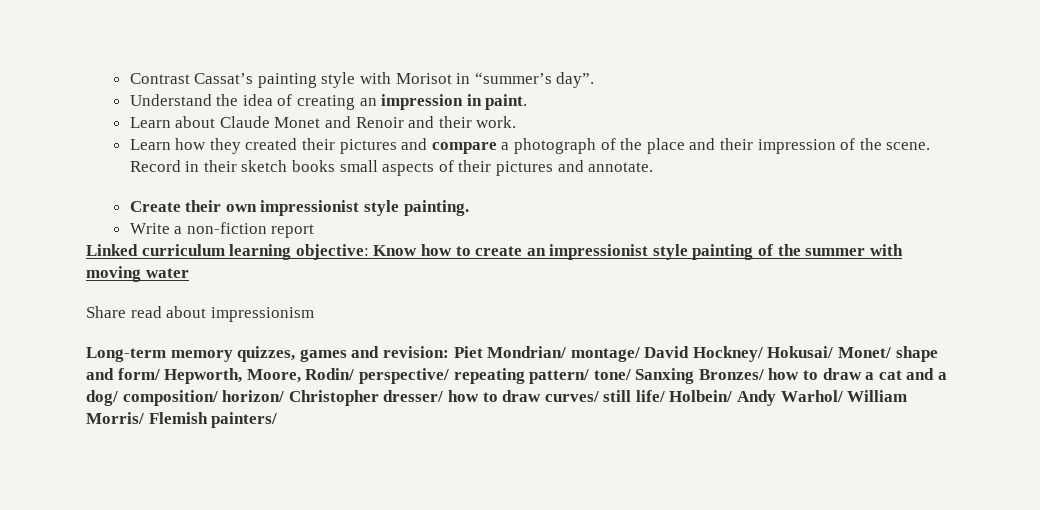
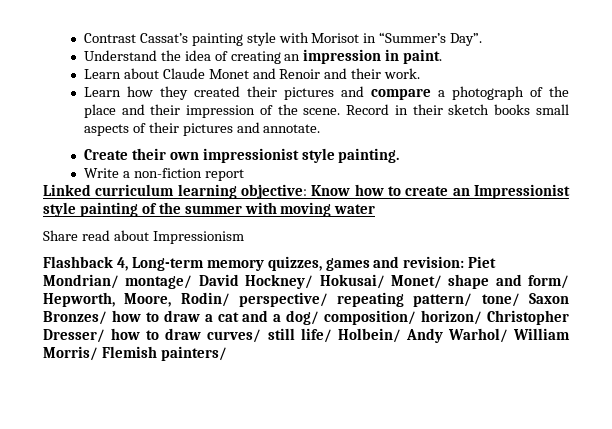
- Contrast Cassat’s painting style with Morisot in “summer’s day”.
+ Contrast Cassat’s painting style with Morisot in “Summer’s Day”.
- Linked curriculum learning objective: Know how to create an impressionist style painting of the summer with moving water
+ Linked curriculum learning objective: Know how to create an Impressionist style painting of the summer with moving water
- Share read about impressionism
- Long-term memory quizzes, games and revision: Piet Mondrian/ montage/ David Hockney/ Hokusai/ Monet/ shape and form/ Hepworth, Moore, Rodin/ perspective/ repeating pattern/ tone/ Sanxing Bronzes/ how to draw a cat and a dog/ composition/ horizon/ Christopher dresser/ how to draw curves/ still life/ Holbein/ Andy Warhol/ William Morris/ Flemish painters/
+ Share read about Impressionism
+ Flashback 4, Long-term memory quizzes, games and revision: Piet Mondrian/ montage/ David Hockney/ Hokusai/ Monet/ shape and form/ Hepworth, Moore, Rodin/ perspective/ repeating pattern/ tone/ Saxon Bronzes/ how to draw a cat and a dog/ composition/ horizon/ Christopher Dresser/ how to draw curves/ still life/ Holbein/ Andy Warhol/ William Morris/ Flemish painters/

